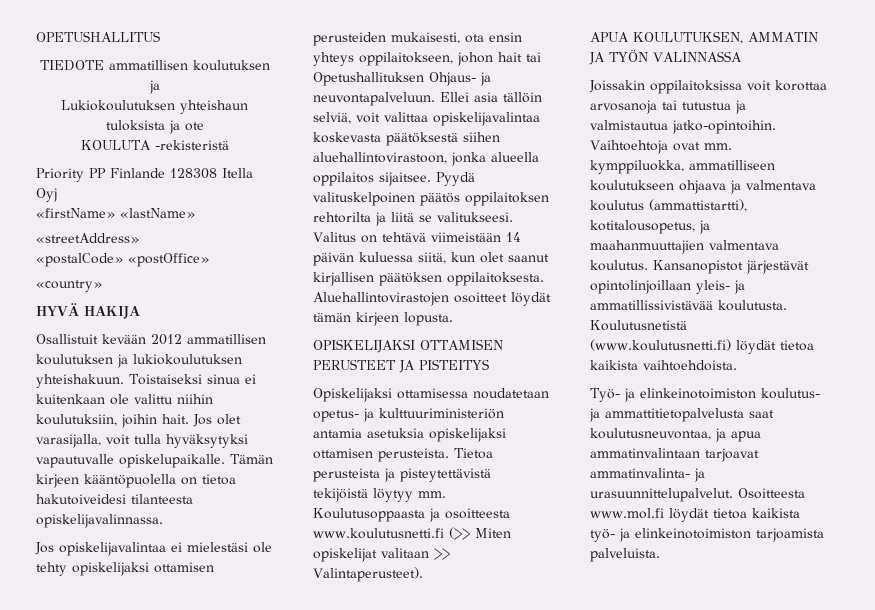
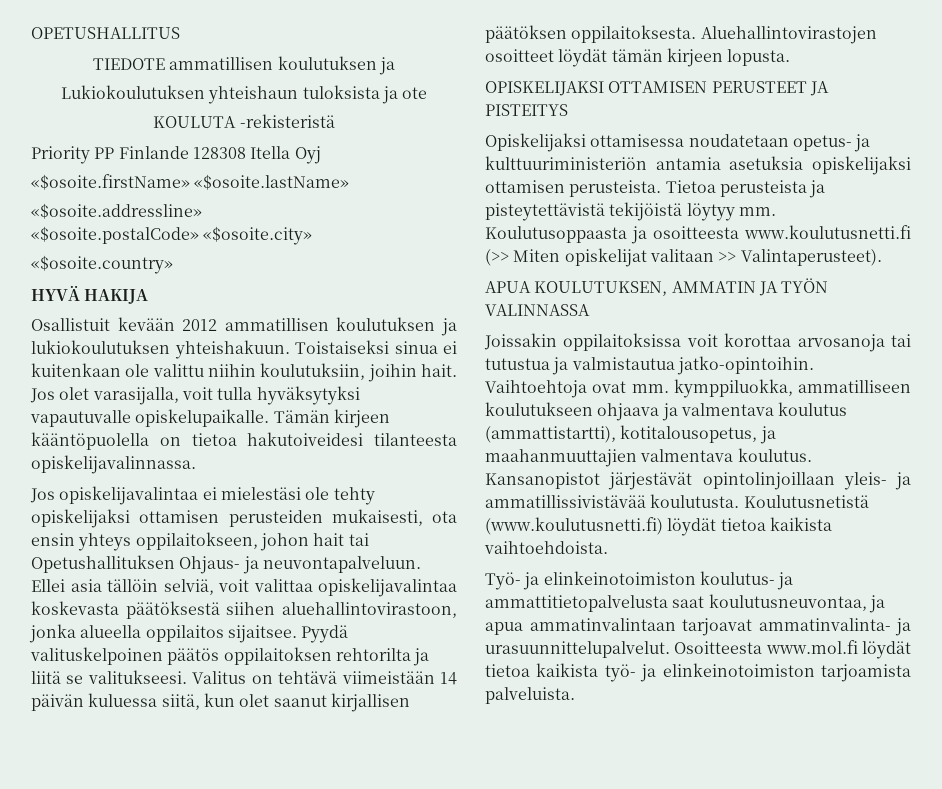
- «firstName» «lastName»
- «streetAddress»
- «postalCode» «postOffice»
- «country»
+ «$osoite.firstName» «$osoite.lastName»
+ «$osoite.addressline»
+ «$osoite.postalCode» «$osoite.city»
+ «$osoite.country»

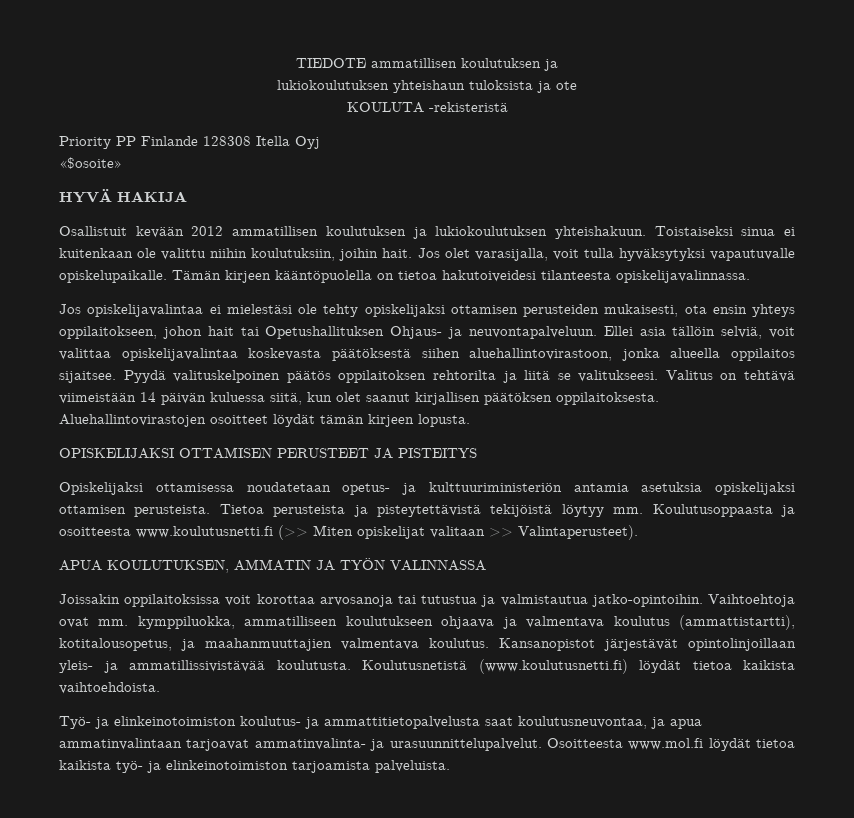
- OPETUSHALLITUS
- Lukiokoulutuksen yhteishaun tuloksista ja ote
+ lukiokoulutuksen yhteishaun tuloksista ja ote
- «$osoite.firstName» «$osoite.lastName»
- «$osoite.addressline»
- «$osoite.postalCode» «$osoite.city»
- «$osoite.country»
+ «$osoite»

